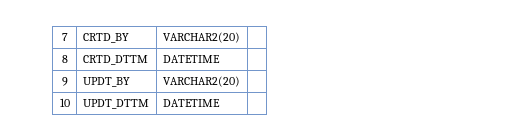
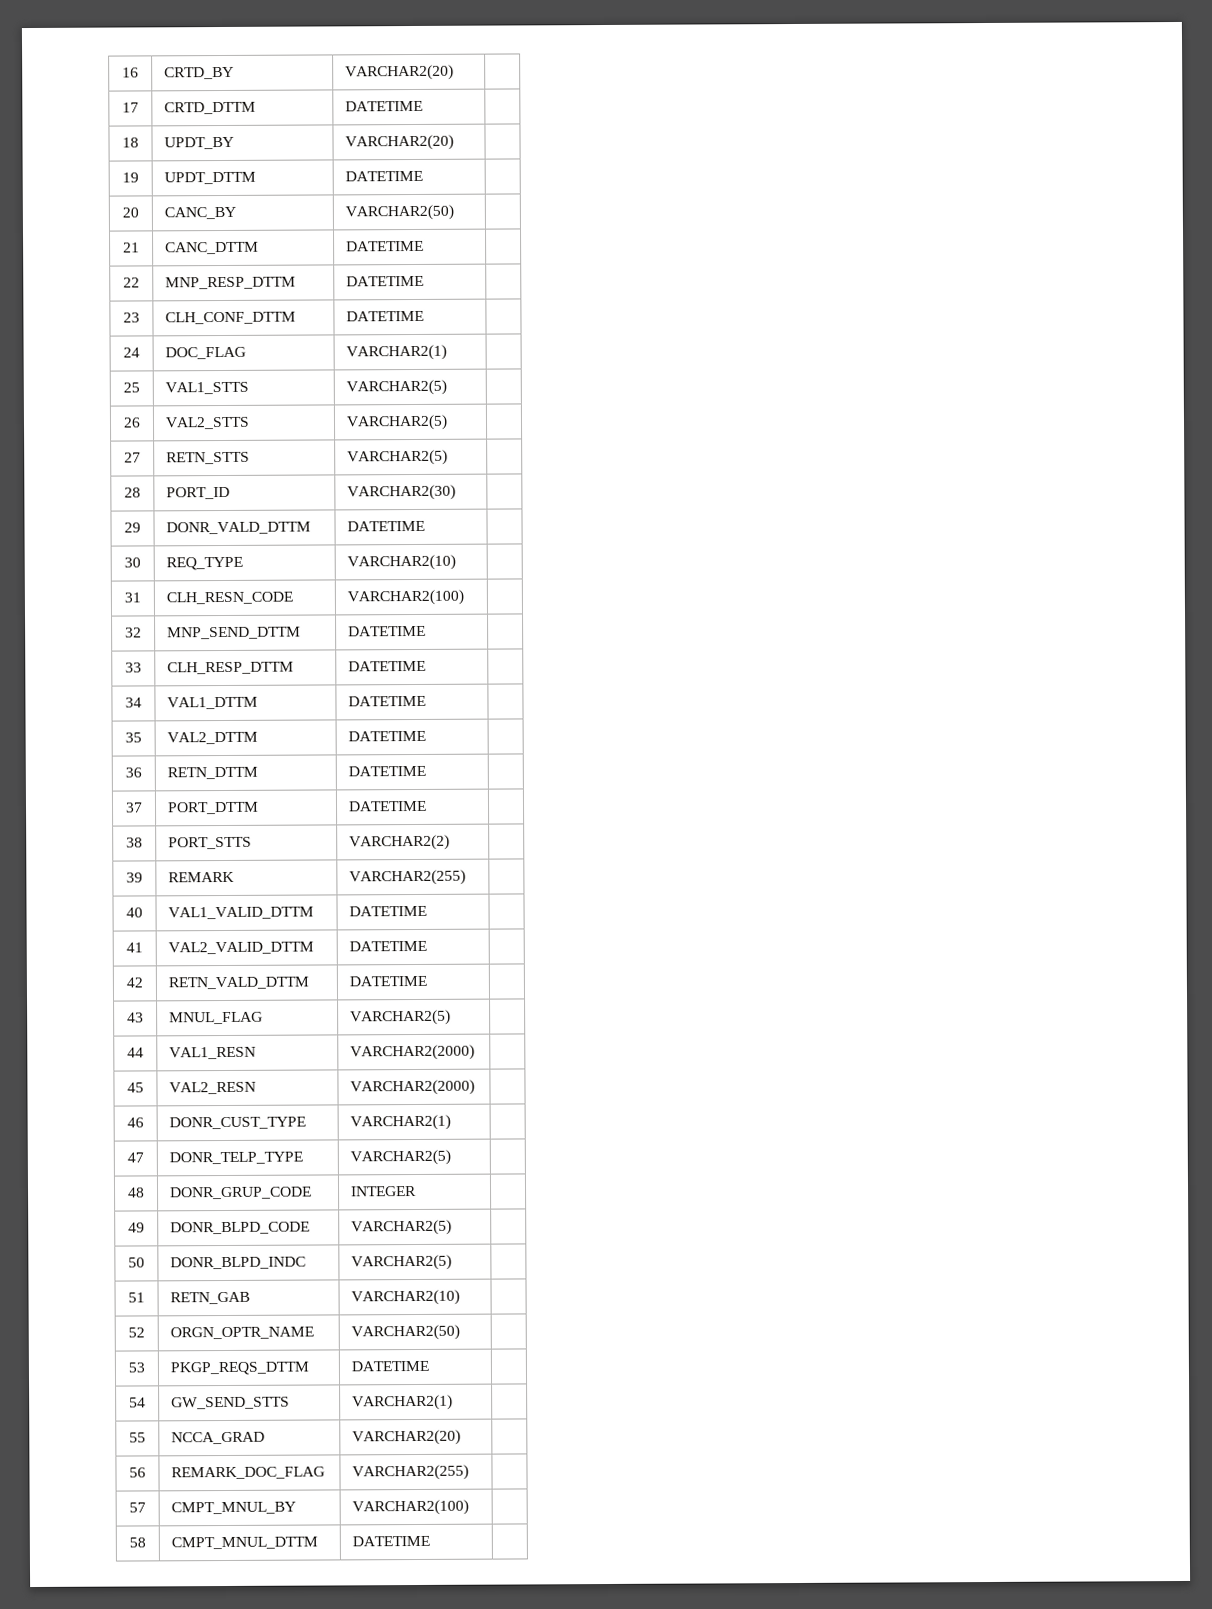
- 7 | CRTD_BY | VARCHAR2(20) |
+ 16 | CRTD_BY | VARCHAR2(20) |
- 8 | CRTD_DTTM | DATETIME |
+ 17 | CRTD_DTTM | DATETIME |
- 9 | UPDT_BY | VARCHAR2(20) |
+ 18 | UPDT_BY | VARCHAR2(20) |
- 10 | UPDT_DTTM | DATETIME |
+ 19 | UPDT_DTTM | DATETIME |
+ 20 | CANC_BY | VARCHAR2(50) |
+ 21 | CANC_DTTM | DATETIME |
+ 22 | MNP_RESP_DTTM | DATETIME |
+ 23 | CLH_CONF_DTTM | DATETIME |
+ 24 | DOC_FLAG | VARCHAR2(1) |
+ 25 | VAL1_STTS | VARCHAR2(5) |
+ 26 | VAL2_STTS | VARCHAR2(5) |
+ 27 | RETN_STTS | VARCHAR2(5) |
+ 28 | PORT_ID | VARCHAR2(30) |
+ 29 | DONR_VALD_DTTM | DATETIME |
+ 30 | REQ_TYPE | VARCHAR2(10) |
+ 31 | CLH_RESN_CODE | VARCHAR2(100) |
+ 32 | MNP_SEND_DTTM | DATETIME |
+ 33 | CLH_RESP_DTTM | DATETIME |
+ 34 | VAL1_DTTM | DATETIME |
+ 35 | VAL2_DTTM | DATETIME |
+ 36 | RETN_DTTM | DATETIME |
+ 37 | PORT_DTTM | DATETIME |
+ 38 | PORT_STTS | VARCHAR2(2) |
+ 39 | REMARK | VARCHAR2(255) |
+ 40 | VAL1_VALID_DTTM | DATETIME |
+ 41 | VAL2_VALID_DTTM | DATETIME |
+ 42 | RETN_VALD_DTTM | DATETIME |
+ 43 | MNUL_FLAG | VARCHAR2(5) |
+ 44 | VAL1_RESN | VARCHAR2(2000) |
+ 45 | VAL2_RESN | VARCHAR2(2000) |
+ 46 | DONR_CUST_TYPE | VARCHAR2(1) |
+ 47 | DONR_TELP_TYPE | VARCHAR2(5) |
+ 48 | DONR_GRUP_CODE | INTEGER |
+ 49 | DONR_BLPD_CODE | VARCHAR2(5) |
+ 50 | DONR_BLPD_INDC | VARCHAR2(5) |
+ 51 | RETN_GAB | VARCHAR2(10) |
+ 52 | ORGN_OPTR_NAME | VARCHAR2(50) |
+ 53 | PKGP_REQS_DTTM | DATETIME |
+ 54 | GW_SEND_STTS | VARCHAR2(1) |
+ 55 | NCCA_GRAD | VARCHAR2(20) |
+ 56 | REMARK_DOC_FLAG | VARCHAR2(255) |
+ 57 | CMPT_MNUL_BY | VARCHAR2(100) |
+ 58 | CMPT_MNUL_DTTM | DATETIME |

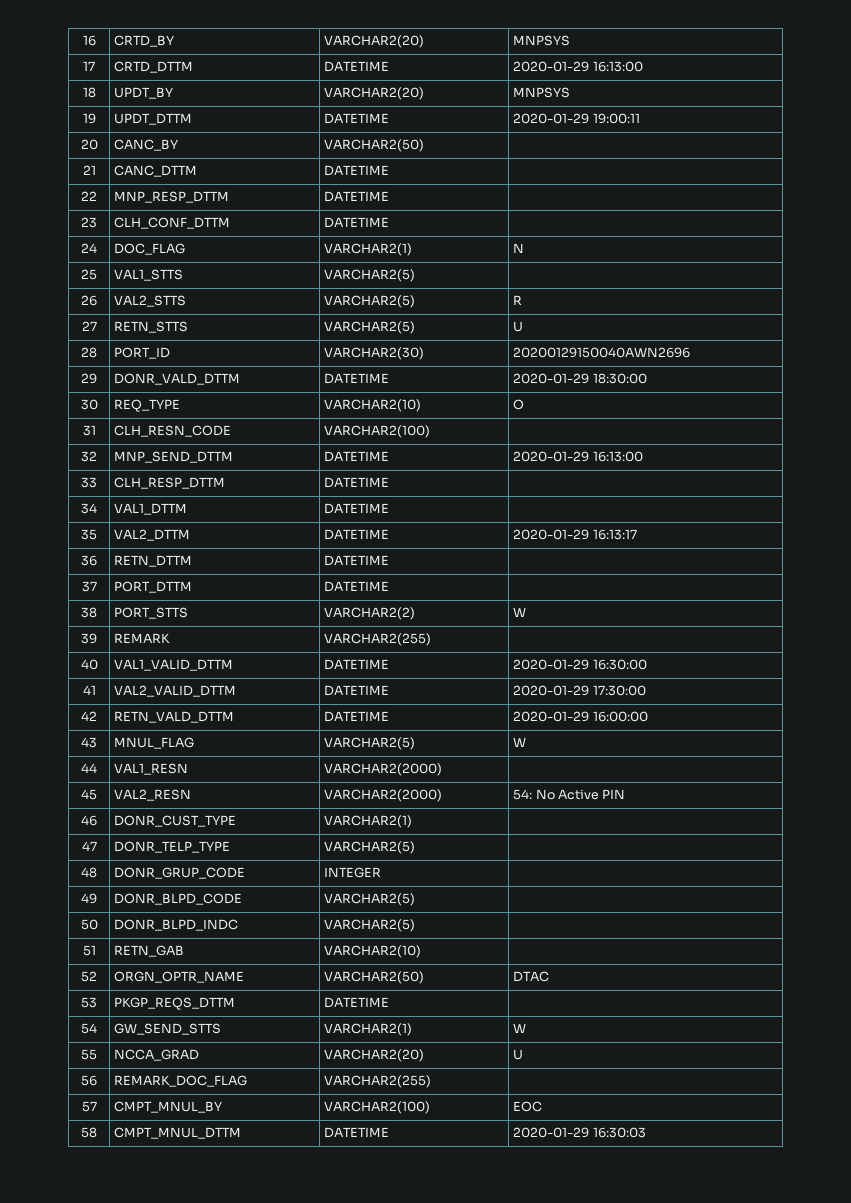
- 16 | CRTD_BY | VARCHAR2(20) |
+ 16 | CRTD_BY | VARCHAR2(20) | MNPSYS
- 17 | CRTD_DTTM | DATETIME |
+ 17 | CRTD_DTTM | DATETIME | 2020-01-29 16:13:00
- 18 | UPDT_BY | VARCHAR2(20) |
+ 18 | UPDT_BY | VARCHAR2(20) | MNPSYS
- 19 | UPDT_DTTM | DATETIME |
+ 19 | UPDT_DTTM | DATETIME | 2020-01-29 19:00:11
- 24 | DOC_FLAG | VARCHAR2(1) |
+ 24 | DOC_FLAG | VARCHAR2(1) | N
- 26 | VAL2_STTS | VARCHAR2(5) |
+ 26 | VAL2_STTS | VARCHAR2(5) | R
- 27 | RETN_STTS | VARCHAR2(5) |
+ 27 | RETN_STTS | VARCHAR2(5) | U
- 28 | PORT_ID | VARCHAR2(30) |
+ 28 | PORT_ID | VARCHAR2(30) | 20200129150040AWN2696
- 29 | DONR_VALD_DTTM | DATETIME |
+ 29 | DONR_VALD_DTTM | DATETIME | 2020-01-29 18:30:00
- 30 | REQ_TYPE | VARCHAR2(10) |
+ 30 | REQ_TYPE | VARCHAR2(10) | O
- 32 | MNP_SEND_DTTM | DATETIME |
+ 32 | MNP_SEND_DTTM | DATETIME | 2020-01-29 16:13:00
- 35 | VAL2_DTTM | DATETIME |
+ 35 | VAL2_DTTM | DATETIME | 2020-01-29 16:13:17
- 38 | PORT_STTS | VARCHAR2(2) |
+ 38 | PORT_STTS | VARCHAR2(2) | W
- 40 | VAL1_VALID_DTTM | DATETIME |
+ 40 | VAL1_VALID_DTTM | DATETIME | 2020-01-29 16:30:00
- 41 | VAL2_VALID_DTTM | DATETIME |
+ 41 | VAL2_VALID_DTTM | DATETIME | 2020-01-29 17:30:00
- 42 | RETN_VALD_DTTM | DATETIME |
+ 42 | RETN_VALD_DTTM | DATETIME | 2020-01-29 16:00:00
- 43 | MNUL_FLAG | VARCHAR2(5) |
+ 43 | MNUL_FLAG | VARCHAR2(5) | W
- 45 | VAL2_RESN | VARCHAR2(2000) |
+ 45 | VAL2_RESN | VARCHAR2(2000) | 54: No Active PIN
- 52 | ORGN_OPTR_NAME | VARCHAR2(50) |
+ 52 | ORGN_OPTR_NAME | VARCHAR2(50) | DTAC
- 54 | GW_SEND_STTS | VARCHAR2(1) |
+ 54 | GW_SEND_STTS | VARCHAR2(1) | W
- 55 | NCCA_GRAD | VARCHAR2(20) |
+ 55 | NCCA_GRAD | VARCHAR2(20) | U
- 57 | CMPT_MNUL_BY | VARCHAR2(100) |
+ 57 | CMPT_MNUL_BY | VARCHAR2(100) | EOC
- 58 | CMPT_MNUL_DTTM | DATETIME |
+ 58 | CMPT_MNUL_DTTM | DATETIME | 2020-01-29 16:30:03

